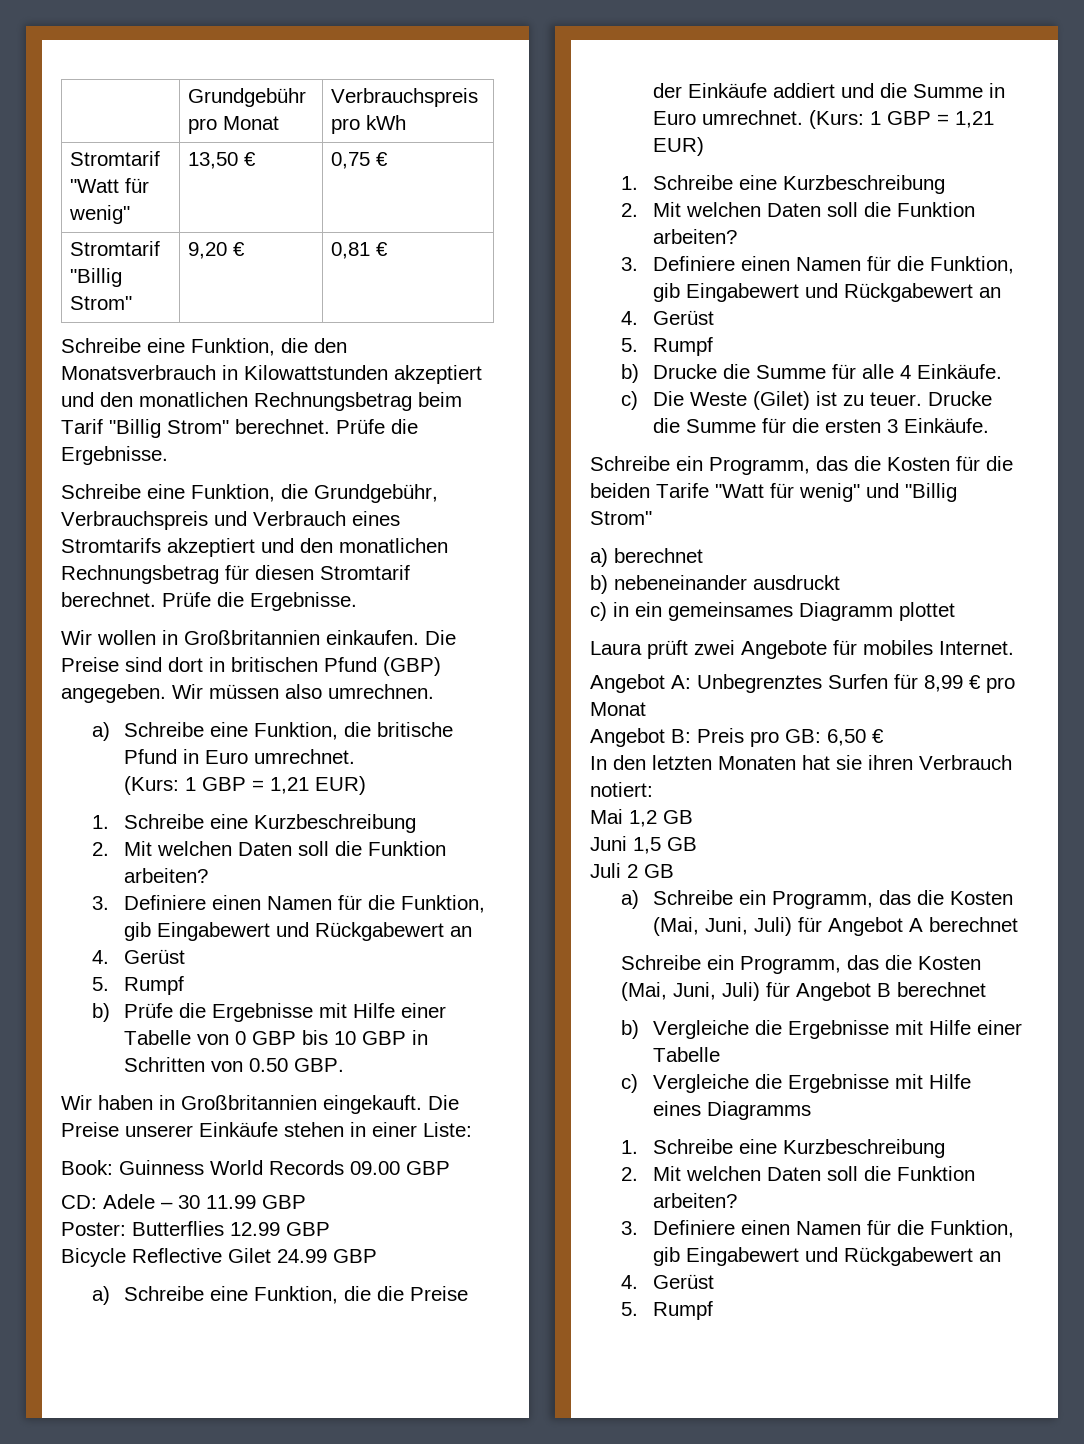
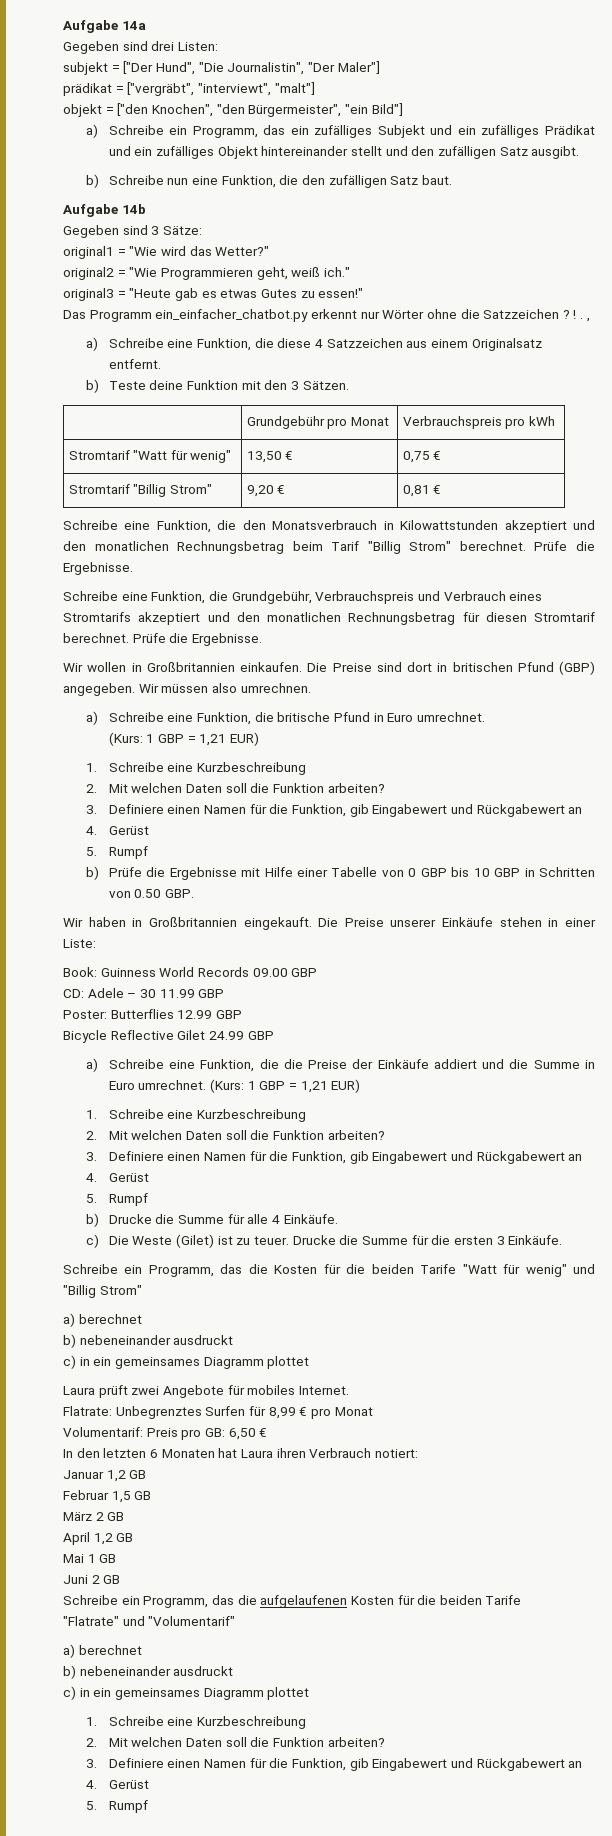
+ Aufgabe 14a
+ Gegeben sind drei Listen:
+ subjekt = ["Der Hund", "Die Journalistin", "Der Maler"]
+ prädikat = ["vergräbt", "interviewt", "malt"]
+ objekt = ["den Knochen", "den Bürgermeister", "ein Bild"]
+ a) Schreibe ein Programm, das ein zufälliges Subjekt und ein zufälliges Prädikat und ein zufälliges Objekt hintereinander stellt und den zufälligen Satz ausgibt.
+ b) Schreibe nun eine Funktion, die den zufälligen Satz baut.
+ Aufgabe 14b
+ Gegeben sind 3 Sätze:
+ original1 = "Wie wird das Wetter?"
+ original2 = "Wie Programmieren geht, weiß ich."
+ original3 = "Heute gab es etwas Gutes zu essen!"
+ Das Programm ein_einfacher_chatbot.py erkennt nur Wörter ohne die Satzzeichen ? ! . ,
+ a) Schreibe eine Funktion, die diese 4 Satzzeichen aus einem Originalsatz entfernt.
+ b) Teste deine Funktion mit den 3 Sätzen.
- Angebot A: Unbegrenztes Surfen für 8,99 € pro Monat
+ Flatrate: Unbegrenztes Surfen für 8,99 € pro Monat
- Angebot B: Preis pro GB: 6,50 €
+ Volumentarif: Preis pro GB: 6,50 €
- In den letzten Monaten hat sie ihren Verbrauch notiert:
+ In den letzten 6 Monaten hat Laura ihren Verbrauch notiert:
- Mai 1,2 GB
- Juni 1,5 GB
+ Januar 1,2 GB
+ Februar 1,5 GB
- Juli 2 GB
- a) Schreibe ein Programm, das die Kosten (Mai, Juni, Juli) für Angebot A berechnet
- Schreibe ein Programm, das die Kosten (Mai, Juni, Juli) für Angebot B berechnet
- b) Vergleiche die Ergebnisse mit Hilfe einer Tabelle
- c) Vergleiche die Ergebnisse mit Hilfe eines Diagramms
+ März 2 GB
+ April 1,2 GB
+ Mai 1 GB
+ Juni 2 GB
+ Schreibe ein Programm, das die aufgelaufenen Kosten für die beiden Tarife
+ "Flatrate" und "Volumentarif"
+ a) berechnet
+ b) nebeneinander ausdruckt
+ c) in ein gemeinsames Diagramm plottet

